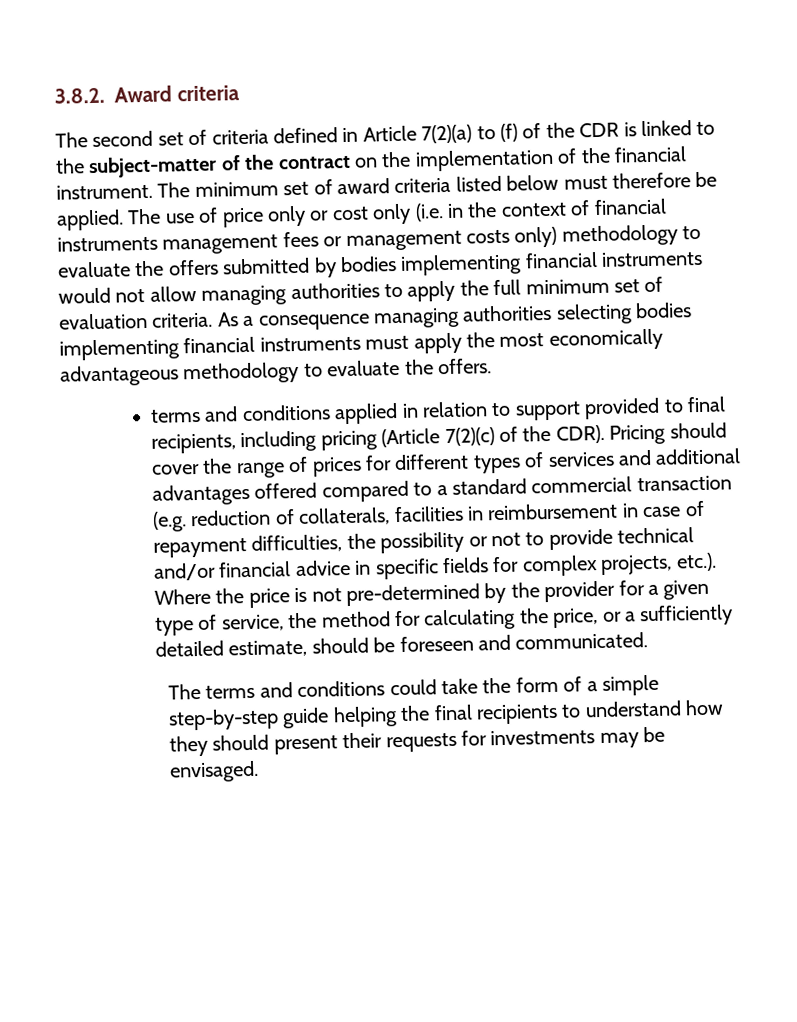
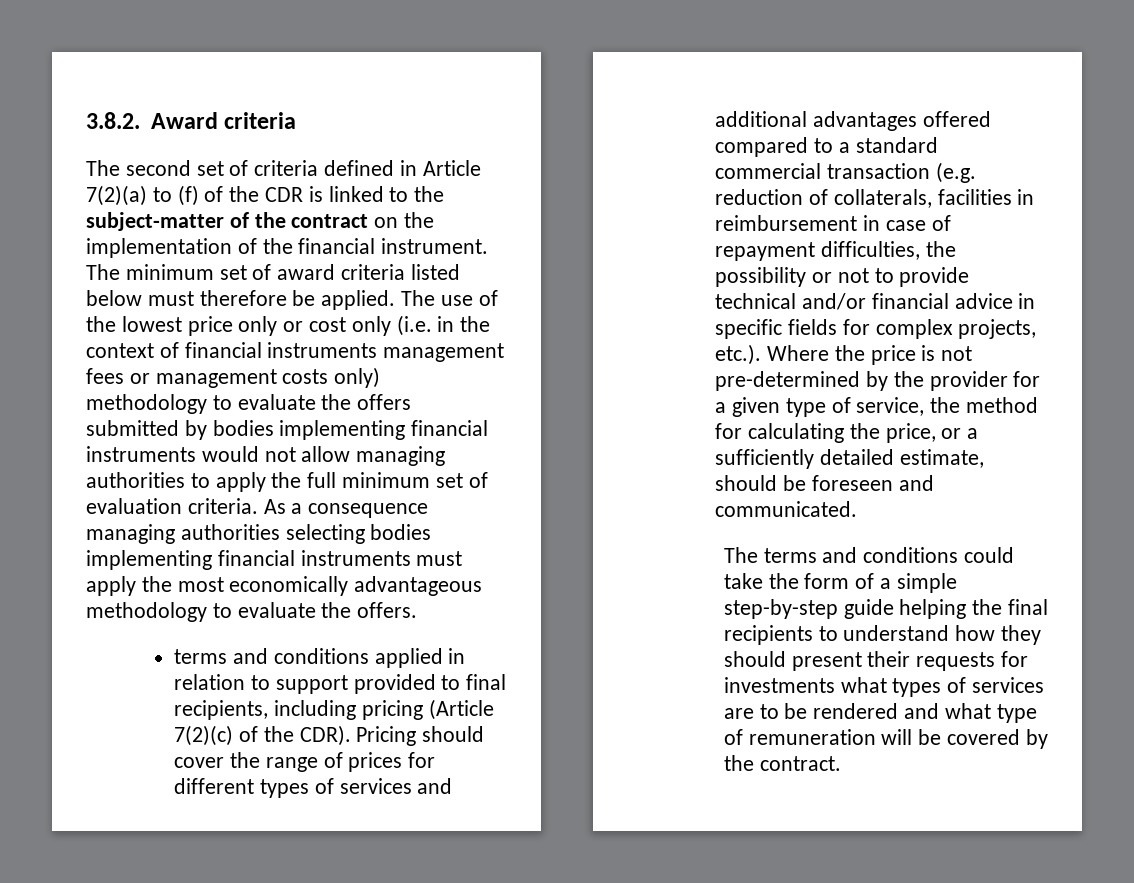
- The use of price only or cost only (i.e. in the context of financial instruments management fees or management costs only) methodology to evaluate the offers submitted by bodies implementing financial instruments would not allow managing authorities to apply the full minimum set of evaluation criteria.
+ The use of the lowest price only or cost only (i.e. in the context of financial instruments management fees or management costs only) methodology to evaluate the offers submitted by bodies implementing financial instruments would not allow managing authorities to apply the full minimum set of evaluation criteria.
- The terms and conditions could take the form of a simple step-by-step guide helping the final recipients to understand how they should present their requests for investments may be envisaged.
+ The terms and conditions could take the form of a simple step-by-step guide helping the final recipients to understand how they should present their requests for investments what types of services are to be rendered and what type of remuneration will be covered by the contract.

